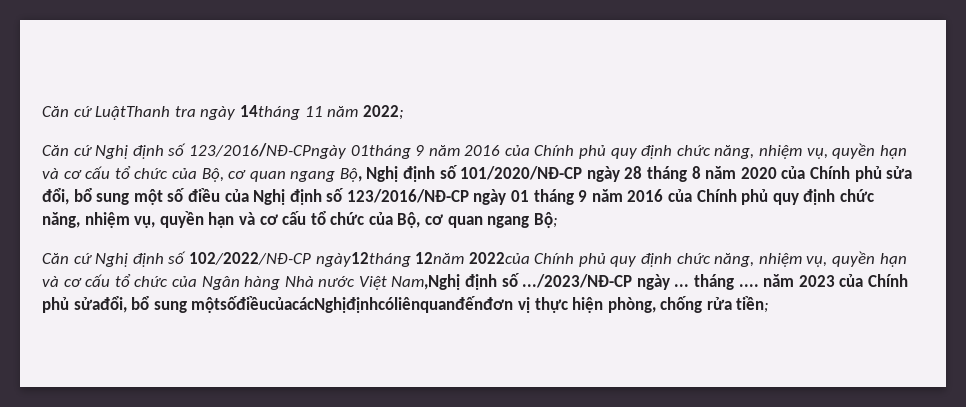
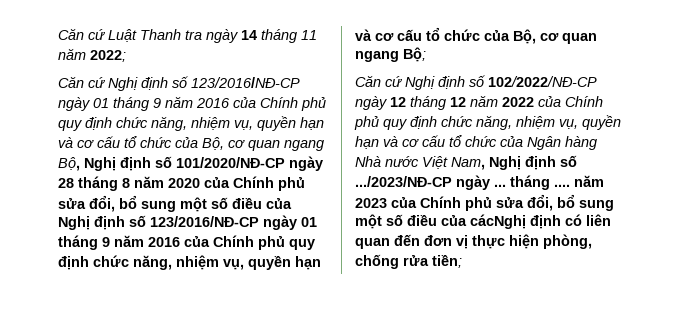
- Căn cứ LuậtThanh tra ngày 14tháng 11 năm 2022;
+ Căn cứ Luật Thanh tra ngày 14 tháng 11 năm 2022;
- Căn cứ Nghị định số 123/2016/NĐ-CPngày 01tháng 9 năm 2016 của Chính phủ quy định chức năng, nhiệm vụ, quyền hạn và cơ cấu tổ chức của Bộ, cơ quan ngang Bộ, Nghị định số 101/2020/NĐ-CP ngày 28 tháng 8 năm 2020 của Chính phủ sửa đổi, bổ sung một số điều của Nghị định số 123/2016/NĐ-CP ngày 01 tháng 9 năm 2016 của Chính phủ quy định chức năng, nhiệm vụ, quyền hạn và cơ cấu tổ chức của Bộ, cơ quan ngang Bộ;
+ Căn cứ Nghị định số 123/2016/NĐ-CP ngày 01 tháng 9 năm 2016 của Chính phủ quy định chức năng, nhiệm vụ, quyền hạn và cơ cấu tổ chức của Bộ, cơ quan ngang Bộ, Nghị định số 101/2020/NĐ-CP ngày 28 tháng 8 năm 2020 của Chính phủ sửa đổi, bổ sung một số điều của Nghị định số 123/2016/NĐ-CP ngày 01 tháng 9 năm 2016 của Chính phủ quy định chức năng, nhiệm vụ, quyền hạn và cơ cấu tổ chức của Bộ, cơ quan ngang Bộ;
- Căn cứ Nghị định số 102/2022/NĐ-CP ngày12tháng 12năm 2022của Chính phủ quy định chức năng, nhiệm vụ, quyền hạn và cơ cấu tổ chức của Ngân hàng Nhà nước Việt Nam,Nghị định số .../2023/NĐ-CP ngày ... tháng .... năm 2023 của Chính phủ sửađổi, bổ sung mộtsốđiềucủacácNghịđịnhcóliênquanđếnđơn vị thực hiện phòng, chống rửa tiền;
+ Căn cứ Nghị định số 102/2022/NĐ-CP ngày 12 tháng 12 năm 2022 của Chính phủ quy định chức năng, nhiệm vụ, quyền hạn và cơ cấu tổ chức của Ngân hàng Nhà nước Việt Nam, Nghị định số .../2023/NĐ-CP ngày ... tháng .... năm 2023 của Chính phủ sửa đổi, bổ sung một số điều của cácNghị định có liên quan đến đơn vị thực hiện phòng, chống rửa tiền;

